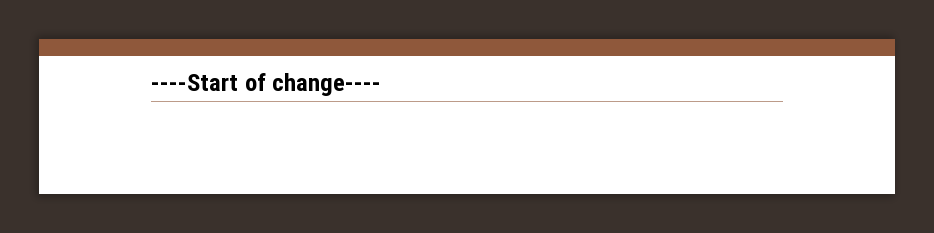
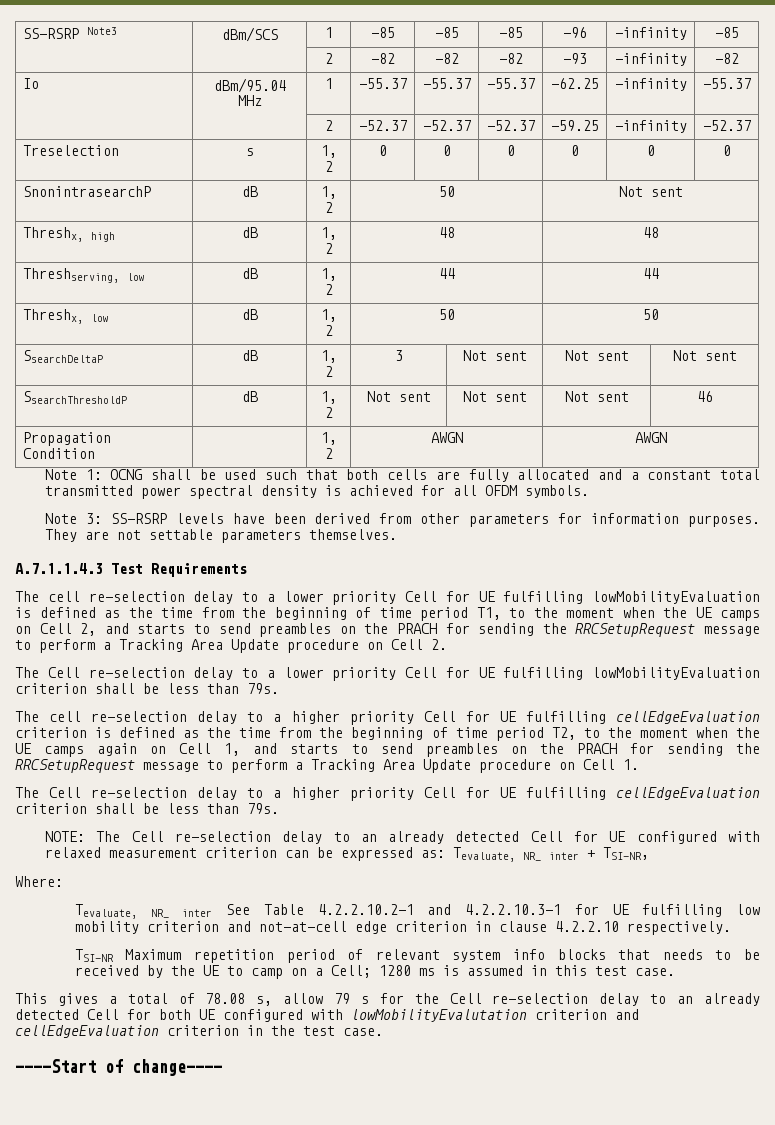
+ SS-RSRP Note3 | dBm/SCS | 1 | -85 | -85 | -85 | -96 | -infinity | -85
+ | | 2 | -82 | -82 | -82 | -93 | -infinity | -82
+ Io | dBm/95.04 MHz | 1 | -55.37 | -55.37 | -55.37 | -62.25 | -infinity | -55.37
+ | | 2 | -52.37 | -52.37 | -52.37 | -59.25 | -infinity | -52.37
+ Treselection | s | 1, 2 | 0 | 0 | 0 | 0 | 0 | 0
+ SnonintrasearchP | dB | 1, 2 | 50 | Not sent
+ Threshx, high | dB | 1, 2 | 48 | 48
+ Threshserving, low | dB | 1, 2 | 44 | 44
+ Threshx, low | dB | 1, 2 | 50 | 50
+ SsearchDeltaP | dB | 1, 2 | 3 | Not sent | Not sent | Not sent
+ SsearchThresholdP | dB | 1, 2 | Not sent | Not sent | Not sent | 46
+ Propagation Condition | | 1, 2 | AWGN | AWGN
+ Note 1: OCNG shall be used such that both cells are fully allocated and a constant total transmitted power spectral density is achieved for all OFDM symbols.
+ Note 3: SS-RSRP levels have been derived from other parameters for information purposes. They are not settable parameters themselves.
+ A.7.1.1.4.3 Test Requirements
+ The cell re-selection delay to a lower priority Cell for UE fulfilling lowMobilityEvaluation is defined as the time from the beginning of time period T1, to the moment when the UE camps on Cell 2, and starts to send preambles on the PRACH for sending the RRCSetupRequest message to perform a Tracking Area Update procedure on Cell 2.
+ The Cell re-selection delay to a lower priority Cell for UE fulfilling lowMobilityEvaluation criterion shall be less than 79s.
+ The cell re-selection delay to a higher priority Cell for UE fulfilling cellEdgeEvaluation criterion is defined as the time from the beginning of time period T2, to the moment when the UE camps again on Cell 1, and starts to send preambles on the PRACH for sending the RRCSetupRequest message to perform a Tracking Area Update procedure on Cell 1.
+ The Cell re-selection delay to a higher priority Cell for UE fulfilling cellEdgeEvaluation criterion shall be less than 79s.
+ NOTE: The Cell re-selection delay to an already detected Cell for UE configured with relaxed measurement criterion can be expressed as: Tevaluate, NR_ inter + TSI-NR,
+ Where:
+ Tevaluate, NR_ inter See Table 4.2.2.10.2-1 and 4.2.2.10.3-1 for UE fulfilling low mobility criterion and not-at-cell edge criterion in clause 4.2.2.10 respectively.
+ TSI-NR Maximum repetition period of relevant system info blocks that needs to be received by the UE to camp on a Cell; 1280 ms is assumed in this test case.
+ This gives a total of 78.08 s, allow 79 s for the Cell re-selection delay to an already detected Cell for both UE configured with lowMobilityEvalutation criterion and cellEdgeEvaluation criterion in the test case.

